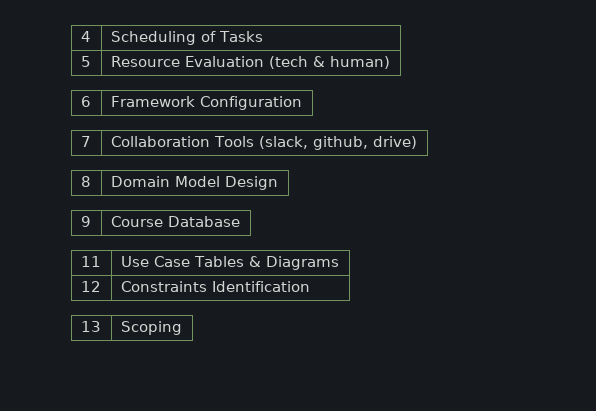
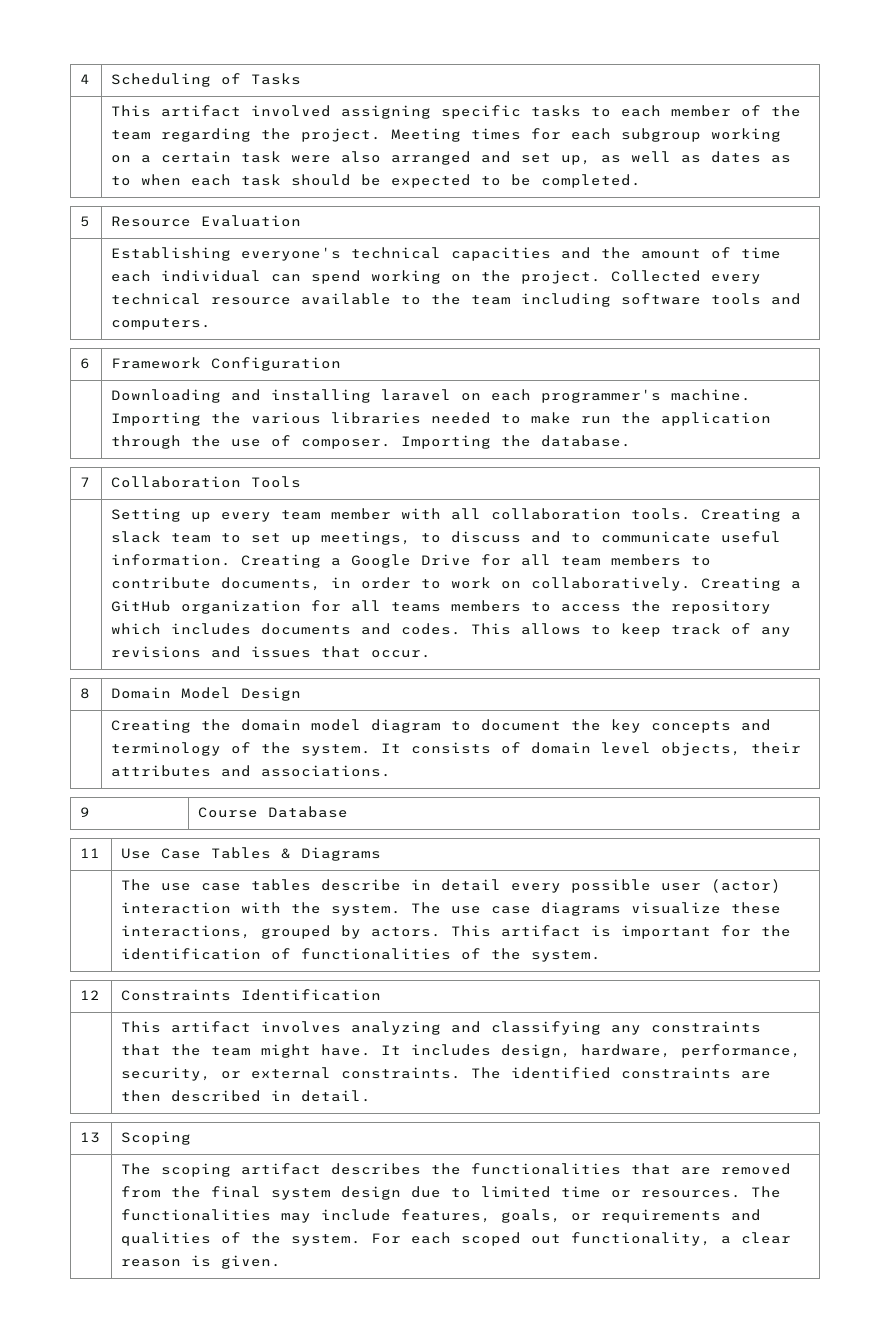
- 5 | Resource Evaluation (tech & human)
+ This artifact involved assigning specific tasks to each member of the team regarding the project. Meeting times for each subgroup working on a certain task were also arranged and set up, as well as dates as to when each task should be expected to be completed.
+ 5 | Resource Evaluation
+ | Establishing everyone's technical capacities and the amount of time each individual can spend working on the project. Collected every technical resource available to the team including software tools and computers.
  6 | Framework Configuration
- 7 | Collaboration Tools (slack, github, drive)
+ | Downloading and installing laravel on each programmer's machine. Importing the various libraries needed to make run the application through the use of composer. Importing the database.
+ 7 | Collaboration Tools
+ | Setting up every team member with all collaboration tools. Creating a slack team to set up meetings, to discuss and to communicate useful information. Creating a Google Drive for all team members to contribute documents, in order to work on collaboratively. Creating a GitHub organization for all teams members to access the repository which includes documents and codes. This allows to keep track of any revisions and issues that occur.
  8 | Domain Model Design
+ | Creating the domain model diagram to document the key concepts and terminology of the system. It consists of domain level objects, their attributes and associations.
+ | The use case tables describe in detail every possible user (actor) interaction with the system. The use case diagrams visualize these interactions, grouped by actors. This artifact is important for the identification of functionalities of the system.
  12 | Constraints Identification
+ | This artifact involves analyzing and classifying any constraints that the team might have. It includes design, hardware, performance, security, or external constraints. The identified constraints are then described in detail.
  13 | Scoping
+ | The scoping artifact describes the functionalities that are removed from the final system design due to limited time or resources. The functionalities may include features, goals, or requirements and qualities of the system. For each scoped out functionality, a clear reason is given.

